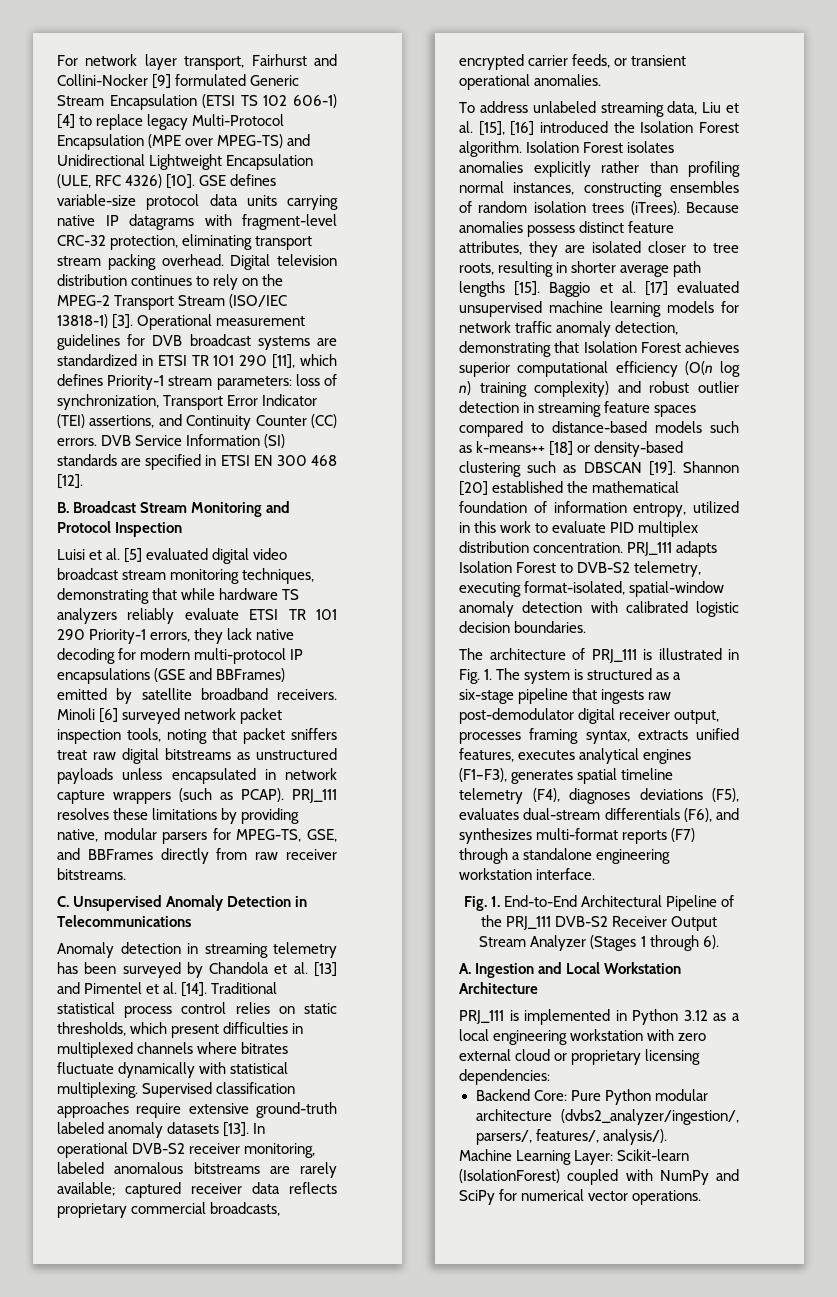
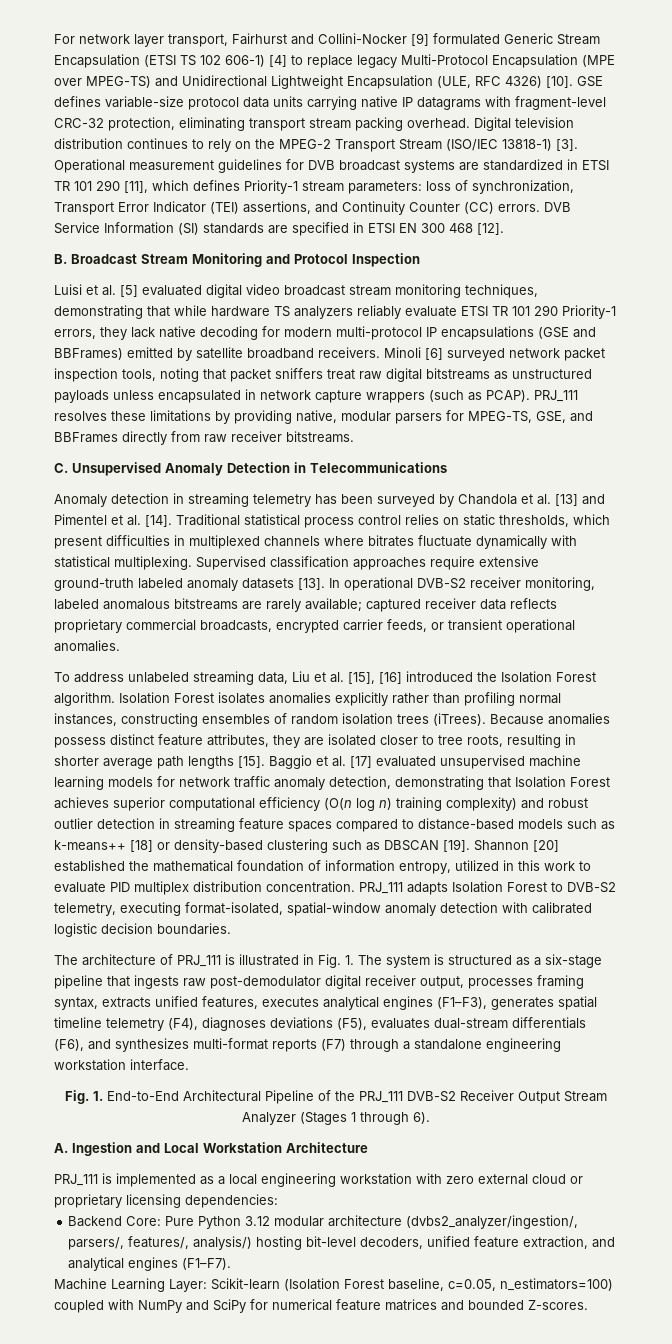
- PRJ_111 is implemented in Python 3.12 as a local engineering workstation with zero external cloud or proprietary licensing dependencies:
+ PRJ_111 is implemented as a local engineering workstation with zero external cloud or proprietary licensing dependencies:
- Backend Core: Pure Python modular architecture (dvbs2_analyzer/ingestion/, parsers/, features/, analysis/).
+ Backend Core: Pure Python 3.12 modular architecture (dvbs2_analyzer/ingestion/, parsers/, features/, analysis/) hosting bit-level decoders, unified feature extraction, and analytical engines (F1–F7).
- Machine Learning Layer: Scikit-learn (IsolationForest) coupled with NumPy and SciPy for numerical vector operations.
+ Machine Learning Layer: Scikit-learn (Isolation Forest baseline, c=0.05, n_estimators=100) coupled with NumPy and SciPy for numerical feature matrices and bounded Z-scores.

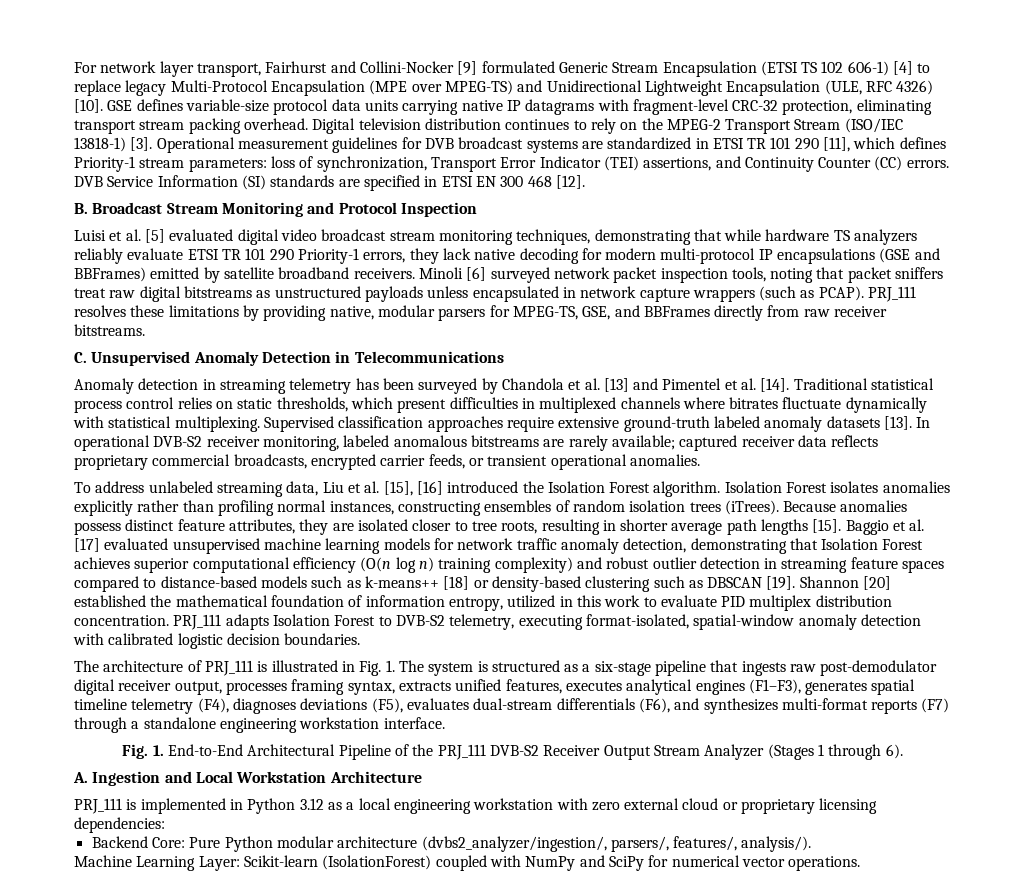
- PRJ_111 is implemented as a local engineering workstation with zero external cloud or proprietary licensing dependencies:
+ PRJ_111 is implemented in Python 3.12 as a local engineering workstation with zero external cloud or proprietary licensing dependencies:
- Backend Core: Pure Python 3.12 modular architecture (dvbs2_analyzer/ingestion/, parsers/, features/, analysis/) hosting bit-level decoders, unified feature extraction, and analytical engines (F1–F7).
+ Backend Core: Pure Python modular architecture (dvbs2_analyzer/ingestion/, parsers/, features/, analysis/).
- Machine Learning Layer: Scikit-learn (Isolation Forest baseline, c=0.05, n_estimators=100) coupled with NumPy and SciPy for numerical feature matrices and bounded Z-scores.
+ Machine Learning Layer: Scikit-learn (IsolationForest) coupled with NumPy and SciPy for numerical vector operations.

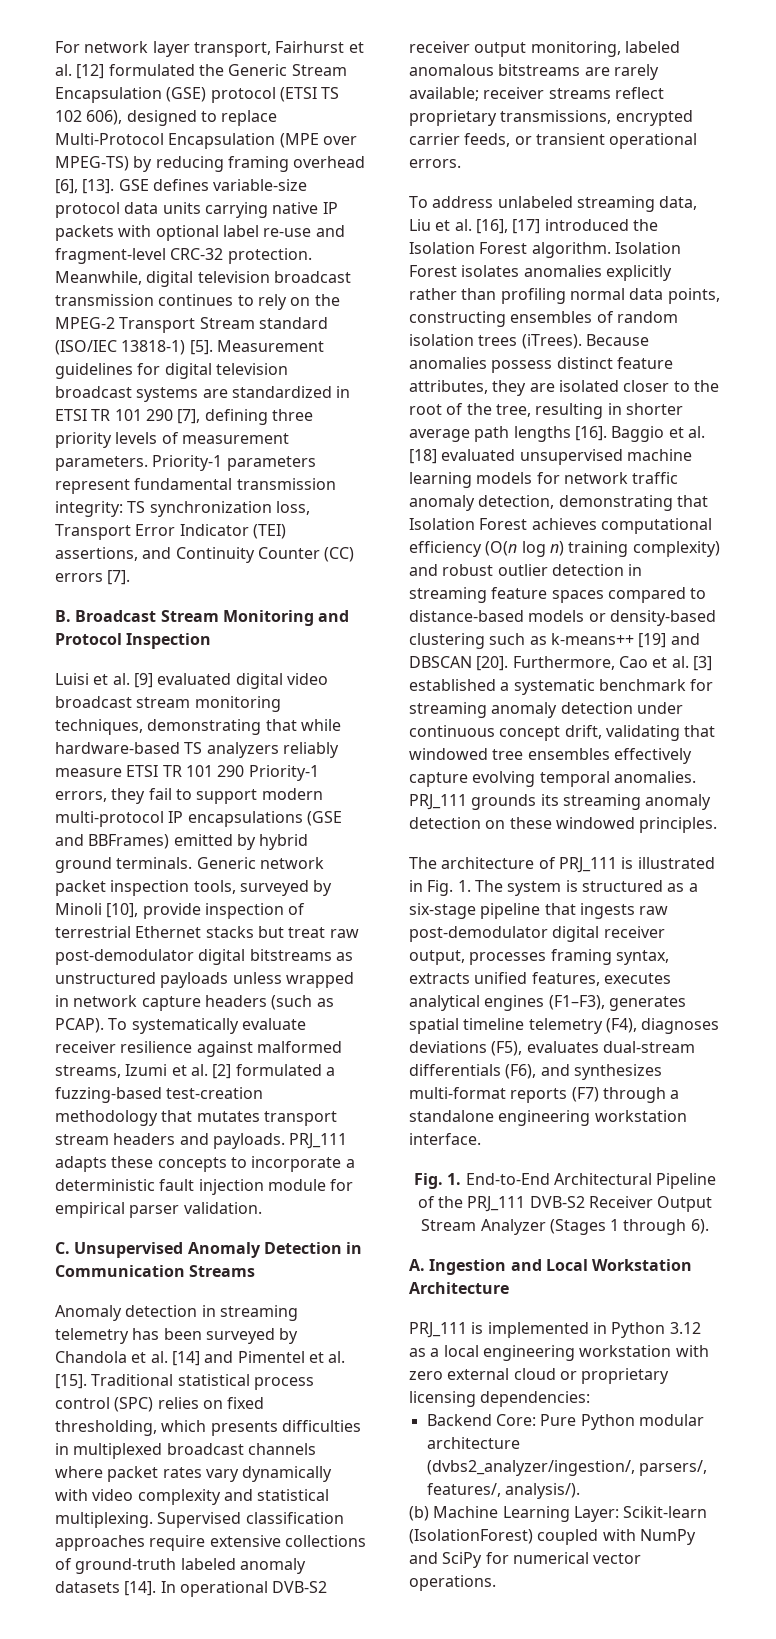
- For network layer transport, Fairhurst and Collini-Nocker [9] formulated Generic Stream Encapsulation (ETSI TS 102 606-1) [4] to replace legacy Multi-Protocol Encapsulation (MPE over MPEG-TS) and Unidirectional Lightweight Encapsulation (ULE, RFC 4326) [10].
+ For network layer transport, Fairhurst et al. [12] formulated the Generic Stream Encapsulation (GSE) protocol (ETSI TS 102 606), designed to replace Multi-Protocol Encapsulation (MPE over MPEG-TS) by reducing framing overhead [6], [13].
- GSE defines variable-size protocol data units carrying native IP datagrams with fragment-level CRC-32 protection, eliminating transport stream packing overhead. Digital television distribution continues to rely on the MPEG-2 Transport Stream (ISO/IEC 13818-1) [3]. Operational measurement guidelines for DVB broadcast systems are standardized in ETSI TR 101 290 [11], which defines Priority-1 stream parameters: loss of synchronization, Transport Error Indicator (TEI) assertions, and Continuity Counter (CC) errors. DVB Service Information (SI) standards are specified in ETSI EN 300 468 [12].
+ GSE defines variable-size protocol data units carrying native IP packets with optional label re-use and fragment-level CRC-32 protection. Meanwhile, digital television broadcast transmission continues to rely on the MPEG-2 Transport Stream standard (ISO/IEC 13818-1) [5]. Measurement guidelines for digital television broadcast systems are standardized in ETSI TR 101 290 [7], defining three priority levels of measurement parameters. Priority-1 parameters represent fundamental transmission integrity: TS synchronization loss, Transport Error Indicator (TEI) assertions, and Continuity Counter (CC) errors [7].
- Luisi et al. [5] evaluated digital video broadcast stream monitoring techniques, demonstrating that while hardware TS analyzers reliably evaluate ETSI TR 101 290 Priority-1 errors, they lack native decoding for modern multi-protocol IP encapsulations (GSE and BBFrames) emitted by satellite broadband receivers. Minoli [6] surveyed network packet inspection tools, noting that packet sniffers treat raw digital bitstreams as unstructured payloads unless encapsulated in network capture wrappers (such as PCAP).
+ Luisi et al. [9] evaluated digital video broadcast stream monitoring techniques, demonstrating that while hardware-based TS analyzers reliably measure ETSI TR 101 290 Priority-1 errors, they fail to support modern multi-protocol IP encapsulations (GSE and BBFrames) emitted by hybrid ground terminals. Generic network packet inspection tools, surveyed by Minoli [10], provide inspection of terrestrial Ethernet stacks but treat raw post-demodulator digital bitstreams as unstructured payloads unless wrapped in network capture headers (such as PCAP).
- PRJ_111 resolves these limitations by providing native, modular parsers for MPEG-TS, GSE, and BBFrames directly from raw receiver bitstreams.
+ To systematically evaluate receiver resilience against malformed streams, Izumi et al. [2] formulated a fuzzing-based test-creation methodology that mutates transport stream headers and payloads. PRJ_111 adapts these concepts to incorporate a deterministic fault injection module for empirical parser validation.
- C. Unsupervised Anomaly Detection in Telecommunications
+ C. Unsupervised Anomaly Detection in Communication Streams
- Anomaly detection in streaming telemetry has been surveyed by Chandola et al. [13] and Pimentel et al. [14].
+ Anomaly detection in streaming telemetry has been surveyed by Chandola et al. [14] and Pimentel et al. [15].
- Traditional statistical process control relies on static thresholds, which present difficulties in multiplexed channels where bitrates fluctuate dynamically with statistical multiplexing.
+ Traditional statistical process control (SPC) relies on fixed thresholding, which presents difficulties in multiplexed broadcast channels where packet rates vary dynamically with video complexity and statistical multiplexing.
- Supervised classification approaches require extensive ground-truth labeled anomaly datasets [13].
+ Supervised classification approaches require extensive collections of ground-truth labeled anomaly datasets [14].
- In operational DVB-S2 receiver monitoring, labeled anomalous bitstreams are rarely available; captured receiver data reflects proprietary commercial broadcasts, encrypted carrier feeds, or transient operational anomalies.
+ In operational DVB-S2 receiver output monitoring, labeled anomalous bitstreams are rarely available; receiver streams reflect proprietary transmissions, encrypted carrier feeds, or transient operational errors.
- To address unlabeled streaming data, Liu et al. [15], [16] introduced the Isolation Forest algorithm.
+ To address unlabeled streaming data, Liu et al. [16], [17] introduced the Isolation Forest algorithm.
- Isolation Forest isolates anomalies explicitly rather than profiling normal instances, constructing ensembles of random isolation trees (iTrees).
+ Isolation Forest isolates anomalies explicitly rather than profiling normal data points, constructing ensembles of random isolation trees (iTrees).
- Because anomalies possess distinct feature attributes, they are isolated closer to tree roots, resulting in shorter average path lengths [15].
+ Because anomalies possess distinct feature attributes, they are isolated closer to the root of the tree, resulting in shorter average path lengths [16].
- Baggio et al. [17] evaluated unsupervised machine learning models for network traffic anomaly detection, demonstrating that Isolation Forest achieves superior computational efficiency (O(n log n) training complexity) and robust outlier detection in streaming feature spaces compared to distance-based models such as k-means++ [18] or density-based clustering such as DBSCAN [19]. Shannon [20] established the mathematical foundation of information entropy, utilized in this work to evaluate PID multiplex distribution concentration. PRJ_111 adapts Isolation Forest to DVB-S2 telemetry, executing format-isolated, spatial-window anomaly detection with calibrated logistic decision boundaries.
+ Baggio et al. [18] evaluated unsupervised machine learning models for network traffic anomaly detection, demonstrating that Isolation Forest achieves computational efficiency (O(n log n) training complexity) and robust outlier detection in streaming feature spaces compared to distance-based models or density-based clustering such as k-means++ [19] and DBSCAN [20]. Furthermore, Cao et al. [3] established a systematic benchmark for streaming anomaly detection under continuous concept drift, validating that windowed tree ensembles effectively capture evolving temporal anomalies. PRJ_111 grounds its streaming anomaly detection on these windowed principles.
- Machine Learning Layer: Scikit-learn (IsolationForest) coupled with NumPy and SciPy for numerical vector operations.
+ (b) Machine Learning Layer: Scikit-learn (IsolationForest) coupled with NumPy and SciPy for numerical vector operations.

